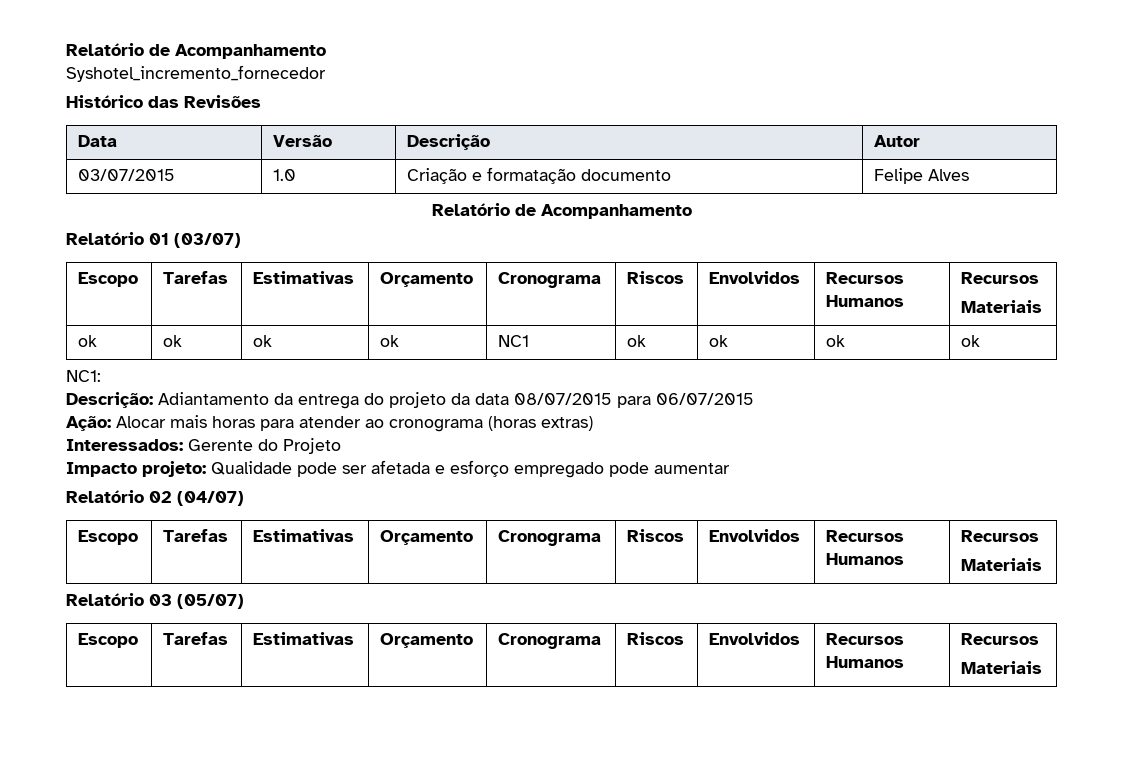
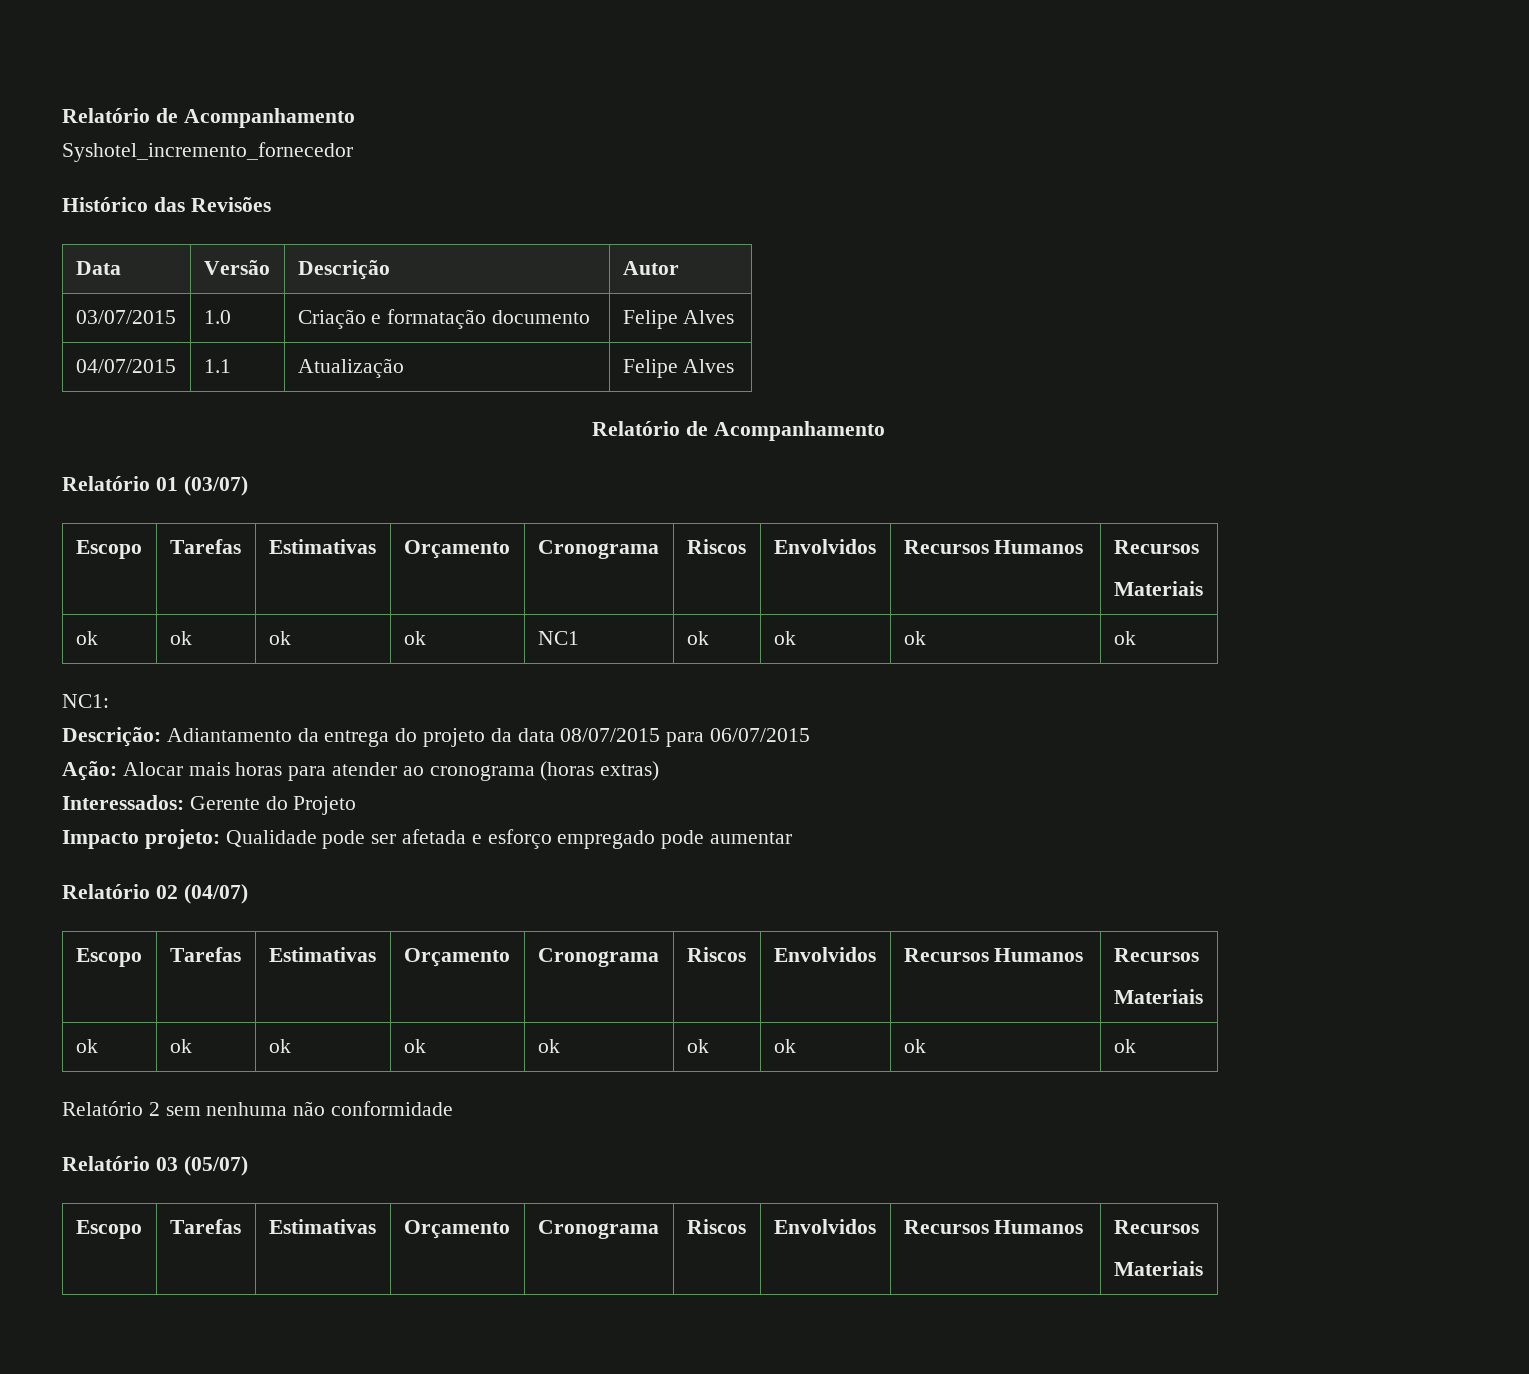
+ 04/07/2015 | 1.1 | Atualização | Felipe Alves
+ ok | ok | ok | ok | ok | ok | ok | ok | ok
+ Relatório 2 sem nenhuma não conformidade

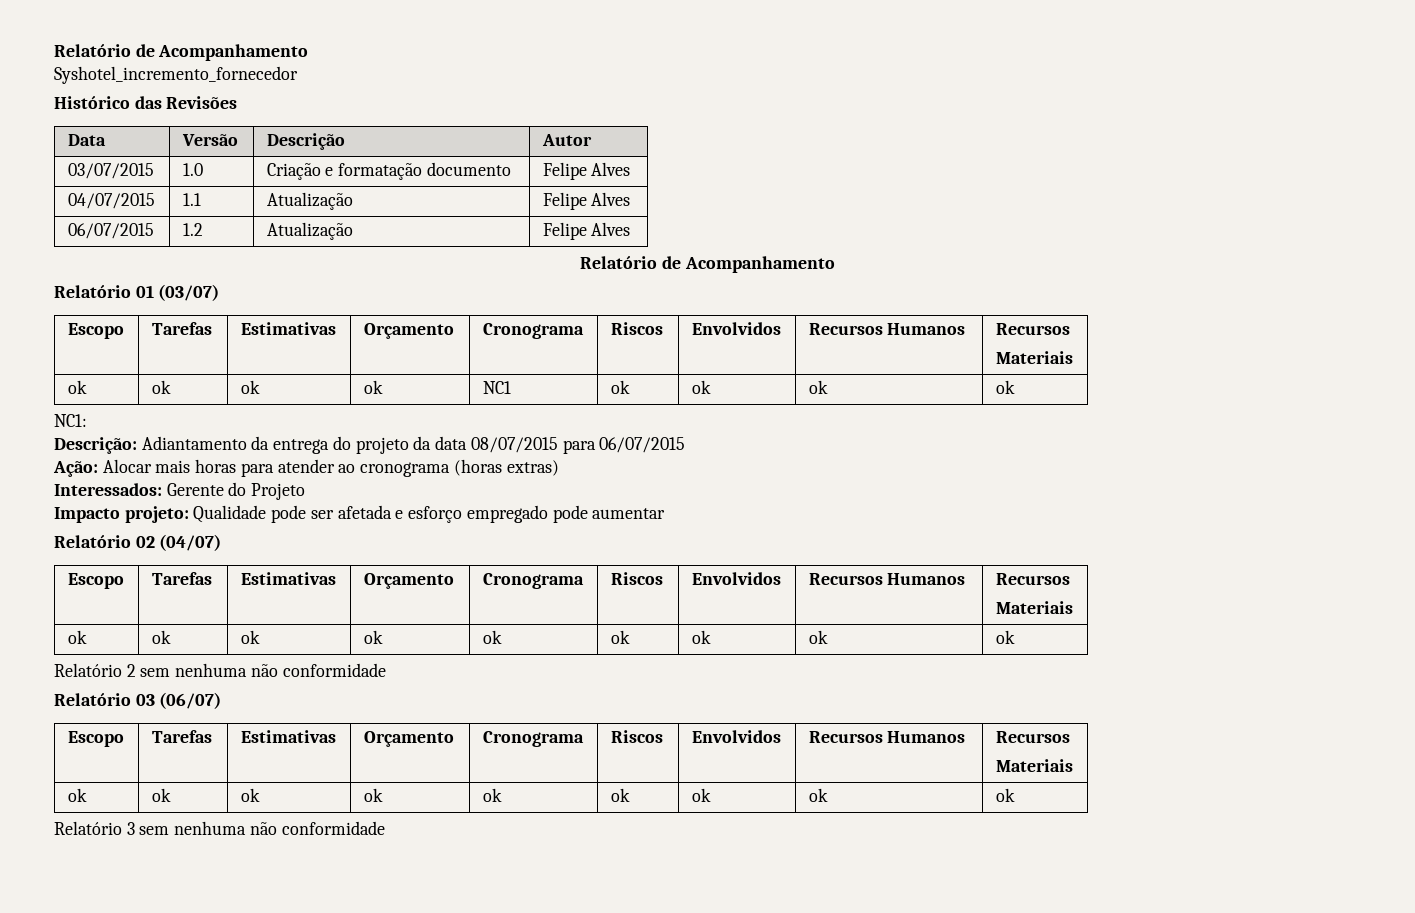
+ 06/07/2015 | 1.2 | Atualização | Felipe Alves
- Relatório 03 (05/07)
+ Relatório 03 (06/07)
  Escopo | Tarefas | Estimativas | Orçamento | Cronograma | Riscos | Envolvidos | Recursos Humanos | Recursos
  Materiais
+ ok | ok | ok | ok | ok | ok | ok | ok | ok
+ Relatório 3 sem nenhuma não conformidade

